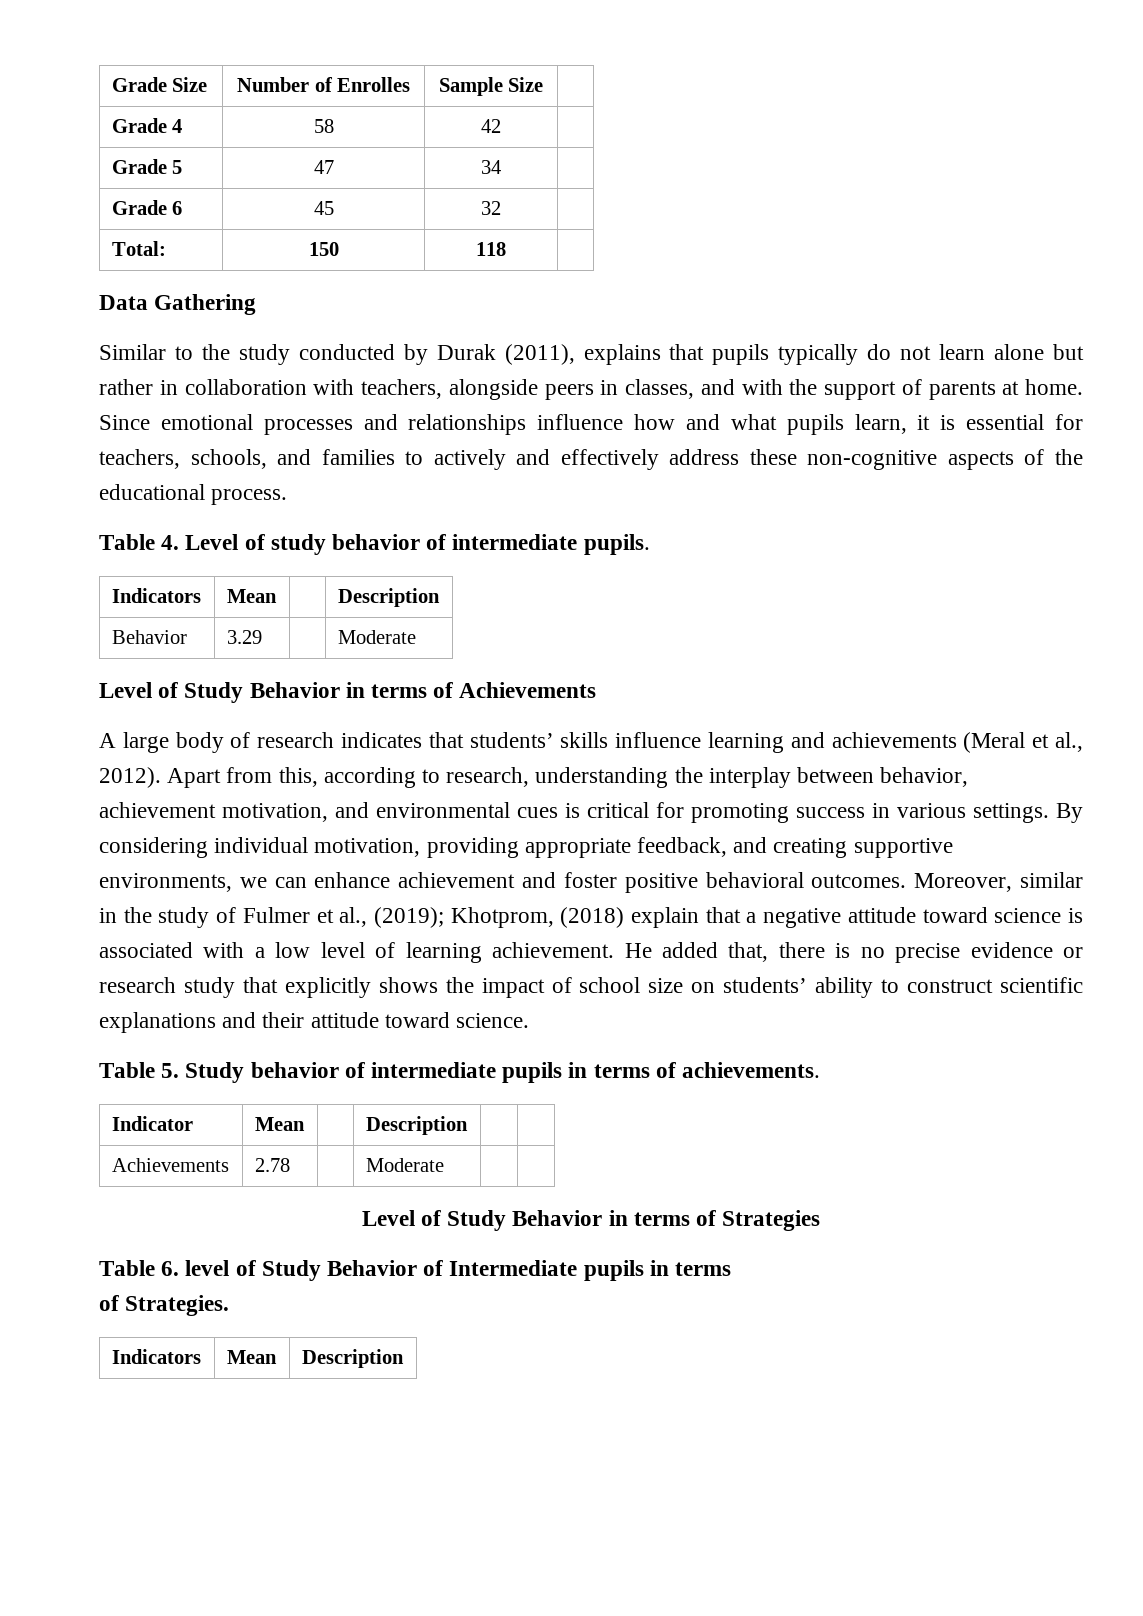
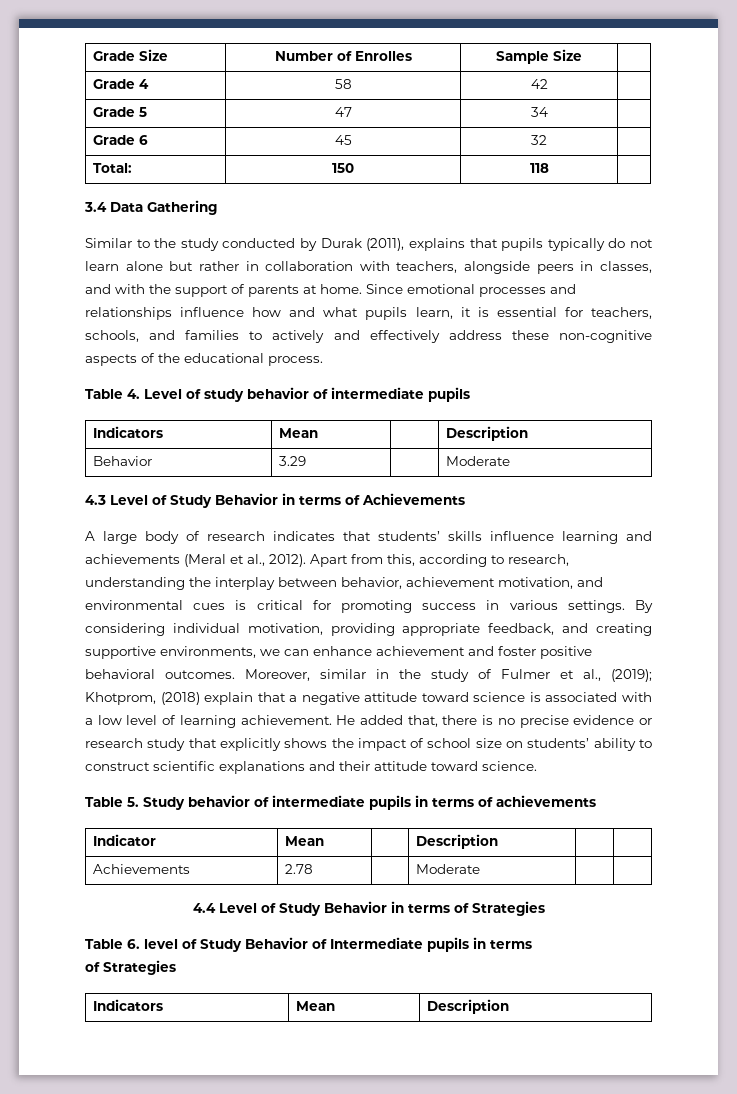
- Data Gathering
+ 3.4 Data Gathering
- Table 4. Level of study behavior of intermediate pupils.
+ Table 4. Level of study behavior of intermediate pupils
- Level of Study Behavior in terms of Achievements
+ 4.3 Level of Study Behavior in terms of Achievements
- Table 5. Study behavior of intermediate pupils in terms of achievements.
+ Table 5. Study behavior of intermediate pupils in terms of achievements
- Level of Study Behavior in terms of Strategies
+ 4.4 Level of Study Behavior in terms of Strategies
  Table 6. level of Study Behavior of Intermediate pupils in terms
- of Strategies.
+ of Strategies

